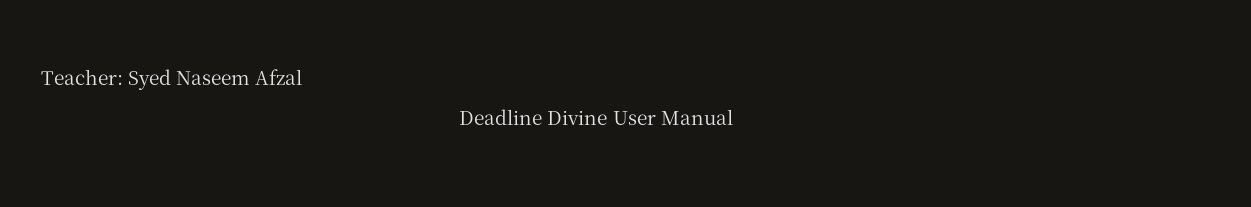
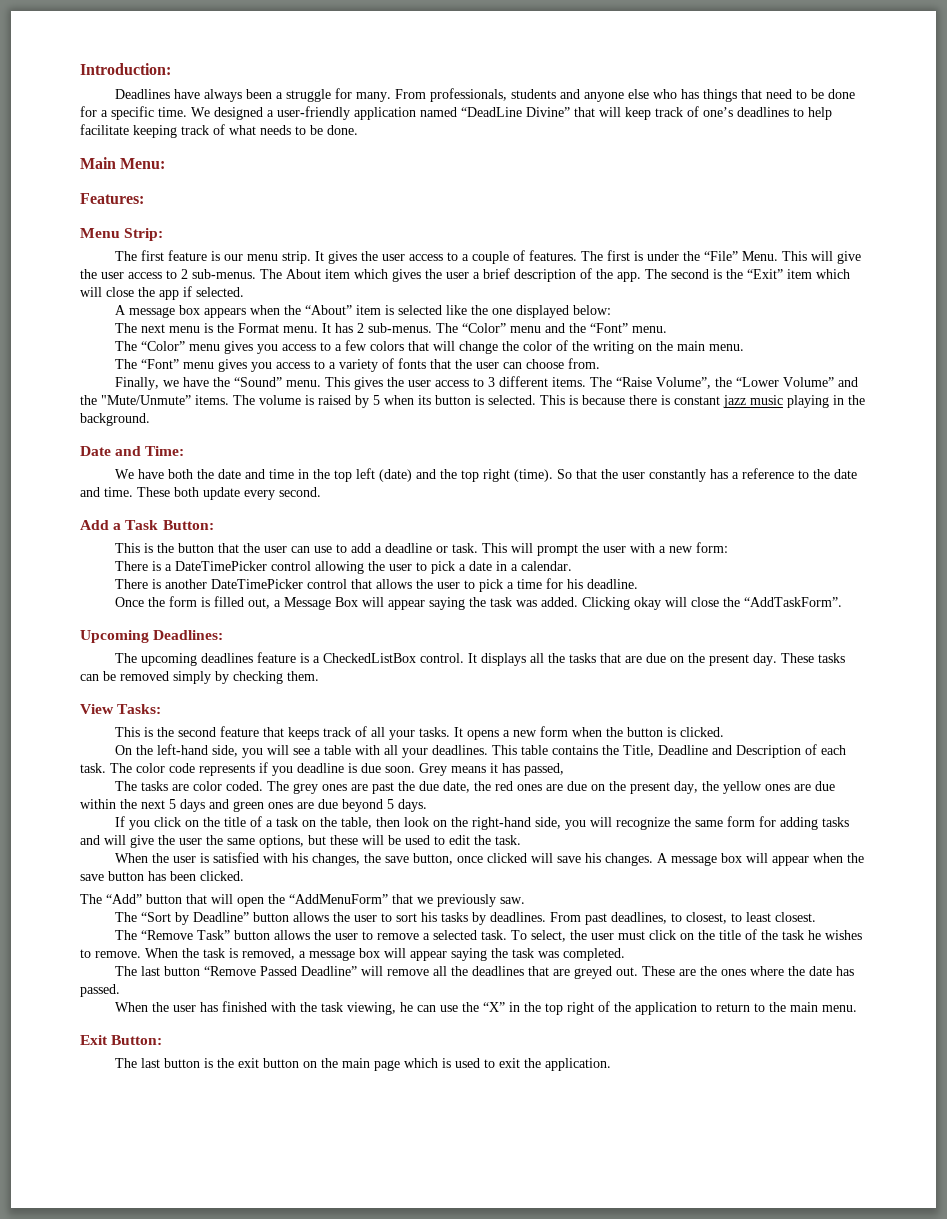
- Teacher: Syed Naseem Afzal
- Deadline Divine User Manual
+ Introduction:
+ Deadlines have always been a struggle for many. From professionals, students and anyone else who has things that need to be done for a specific time. We designed a user-friendly application named “DeadLine Divine” that will keep track of one’s deadlines to help facilitate keeping track of what needs to be done.
+ Main Menu:
+ Features:
+ Menu Strip:
+ The first feature is our menu strip. It gives the user access to a couple of features. The first is under the “File” Menu. This will give the user access to 2 sub-menus. The About item which gives the user a brief description of the app. The second is the “Exit” item which will close the app if selected.
+ A message box appears when the “About” item is selected like the one displayed below:
+ The next menu is the Format menu. It has 2 sub-menus. The “Color” menu and the “Font” menu.
+ The “Color” menu gives you access to a few colors that will change the color of the writing on the main menu.
+ The “Font” menu gives you access to a variety of fonts that the user can choose from.
+ Finally, we have the “Sound” menu. This gives the user access to 3 different items. The “Raise Volume”, the “Lower Volume” and the "Mute/Unmute” items. The volume is raised by 5 when its button is selected. This is because there is constant jazz music playing in the background.
+ Date and Time:
+ We have both the date and time in the top left (date) and the top right (time). So that the user constantly has a reference to the date and time. These both update every second.
+ Add a Task Button:
+ This is the button that the user can use to add a deadline or task. This will prompt the user with a new form:
+ There is a DateTimePicker control allowing the user to pick a date in a calendar.
+ There is another DateTimePicker control that allows the user to pick a time for his deadline.
+ Once the form is filled out, a Message Box will appear saying the task was added. Clicking okay will close the “AddTaskForm”.
+ Upcoming Deadlines:
+ The upcoming deadlines feature is a CheckedListBox control. It displays all the tasks that are due on the present day. These tasks can be removed simply by checking them.
+ View Tasks:
+ This is the second feature that keeps track of all your tasks. It opens a new form when the button is clicked.
+ On the left-hand side, you will see a table with all your deadlines. This table contains the Title, Deadline and Description of each task. The color code represents if you deadline is due soon. Grey means it has passed,
+ The tasks are color coded. The grey ones are past the due date, the red ones are due on the present day, the yellow ones are due within the next 5 days and green ones are due beyond 5 days.
+ If you click on the title of a task on the table, then look on the right-hand side, you will recognize the same form for adding tasks and will give the user the same options, but these will be used to edit the task.
+ When the user is satisfied with his changes, the save button, once clicked will save his changes. A message box will appear when the save button has been clicked.
+ The “Add” button that will open the “AddMenuForm” that we previously saw.
+ The “Sort by Deadline” button allows the user to sort his tasks by deadlines. From past deadlines, to closest, to least closest.
+ The “Remove Task” button allows the user to remove a selected task. To select, the user must click on the title of the task he wishes to remove. When the task is removed, a message box will appear saying the task was completed.
+ The last button “Remove Passed Deadline” will remove all the deadlines that are greyed out. These are the ones where the date has passed.
+ When the user has finished with the task viewing, he can use the “X” in the top right of the application to return to the main menu.
+ Exit Button:
+ The last button is the exit button on the main page which is used to exit the application.

